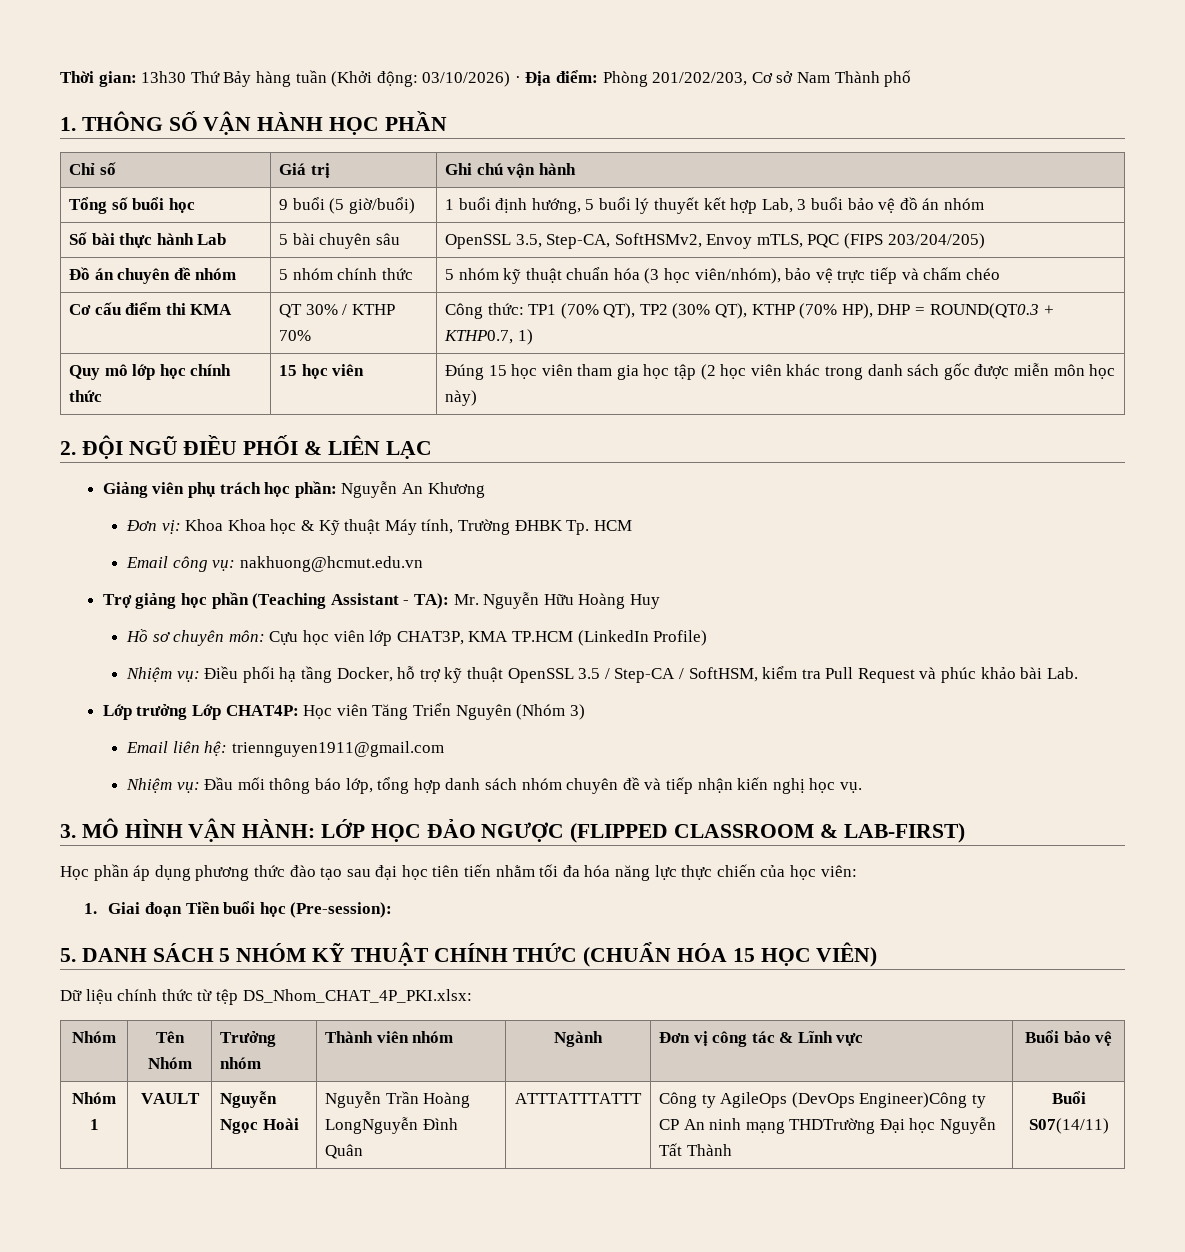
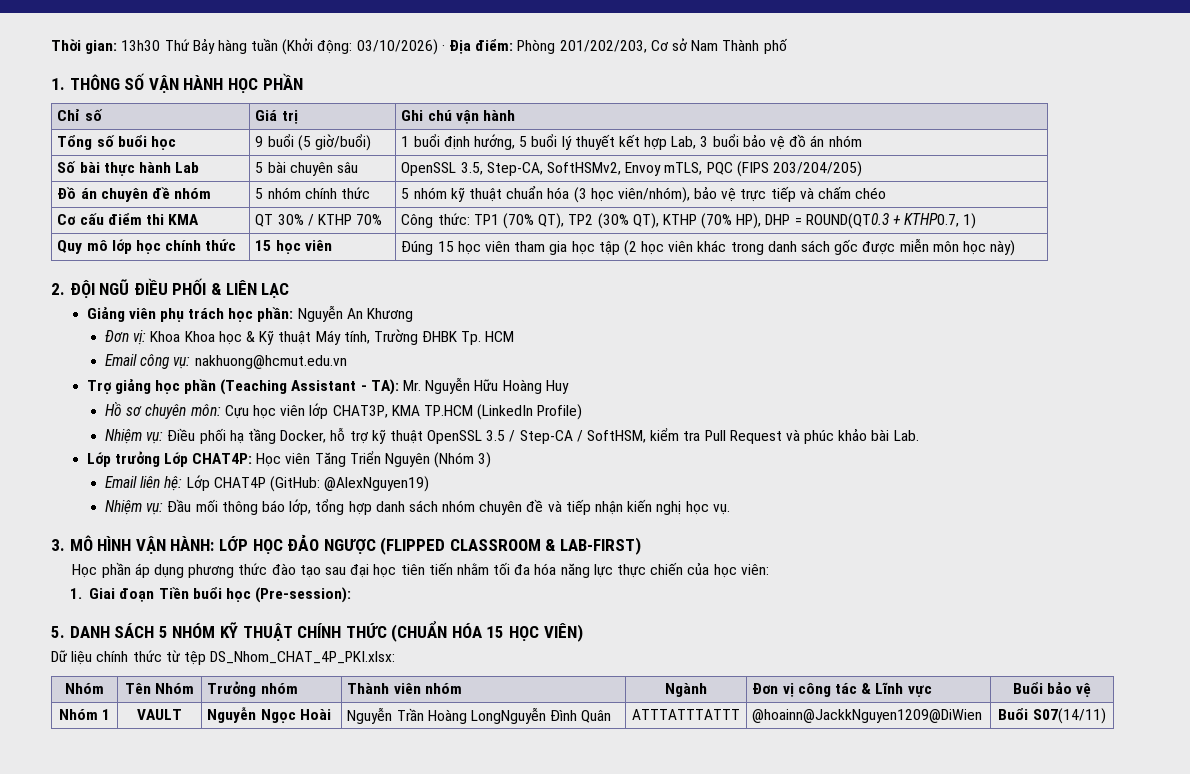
- Email liên hệ: triennguyen1911@gmail.com
+ Email liên hệ: Lớp CHAT4P (GitHub: @AlexNguyen19)
- Nhóm 1 | VAULT | Nguyễn Ngọc Hoài | Nguyễn Trần Hoàng LongNguyễn Đình Quân | ATTTATTTATTT | Công ty AgileOps (DevOps Engineer)Công ty CP An ninh mạng THDTrường Đại học Nguyễn Tất Thành | Buổi S07(14/11)
+ Nhóm 1 | VAULT | Nguyễn Ngọc Hoài | Nguyễn Trần Hoàng LongNguyễn Đình Quân | ATTTATTTATTT | @hoainn@JackkNguyen1209@DiWien | Buổi S07(14/11)

